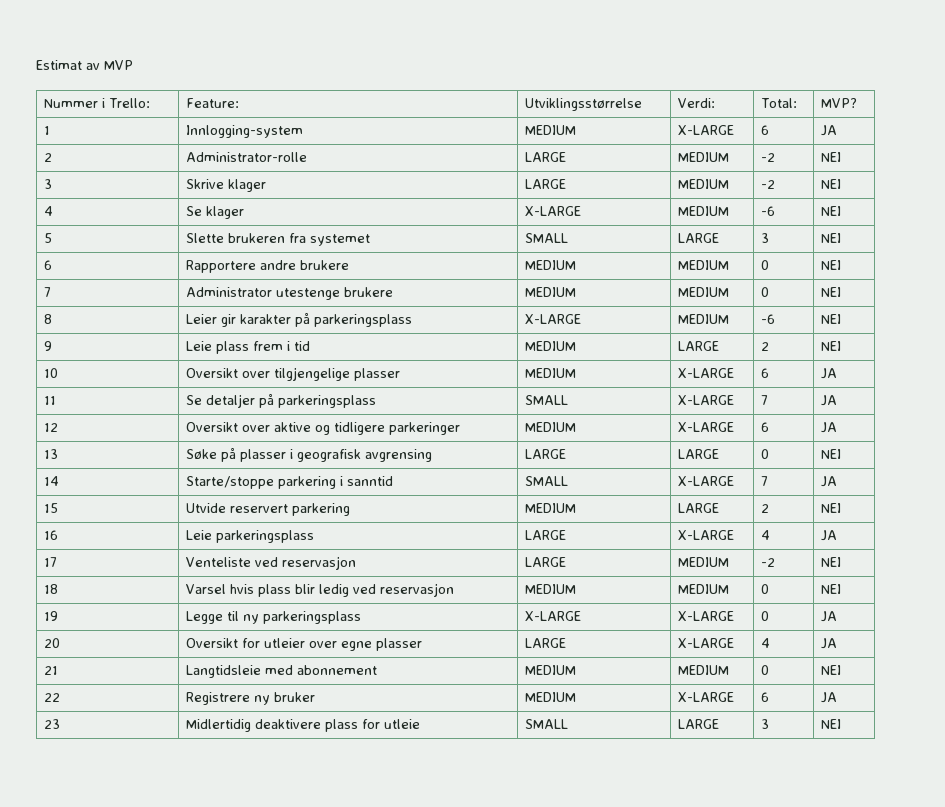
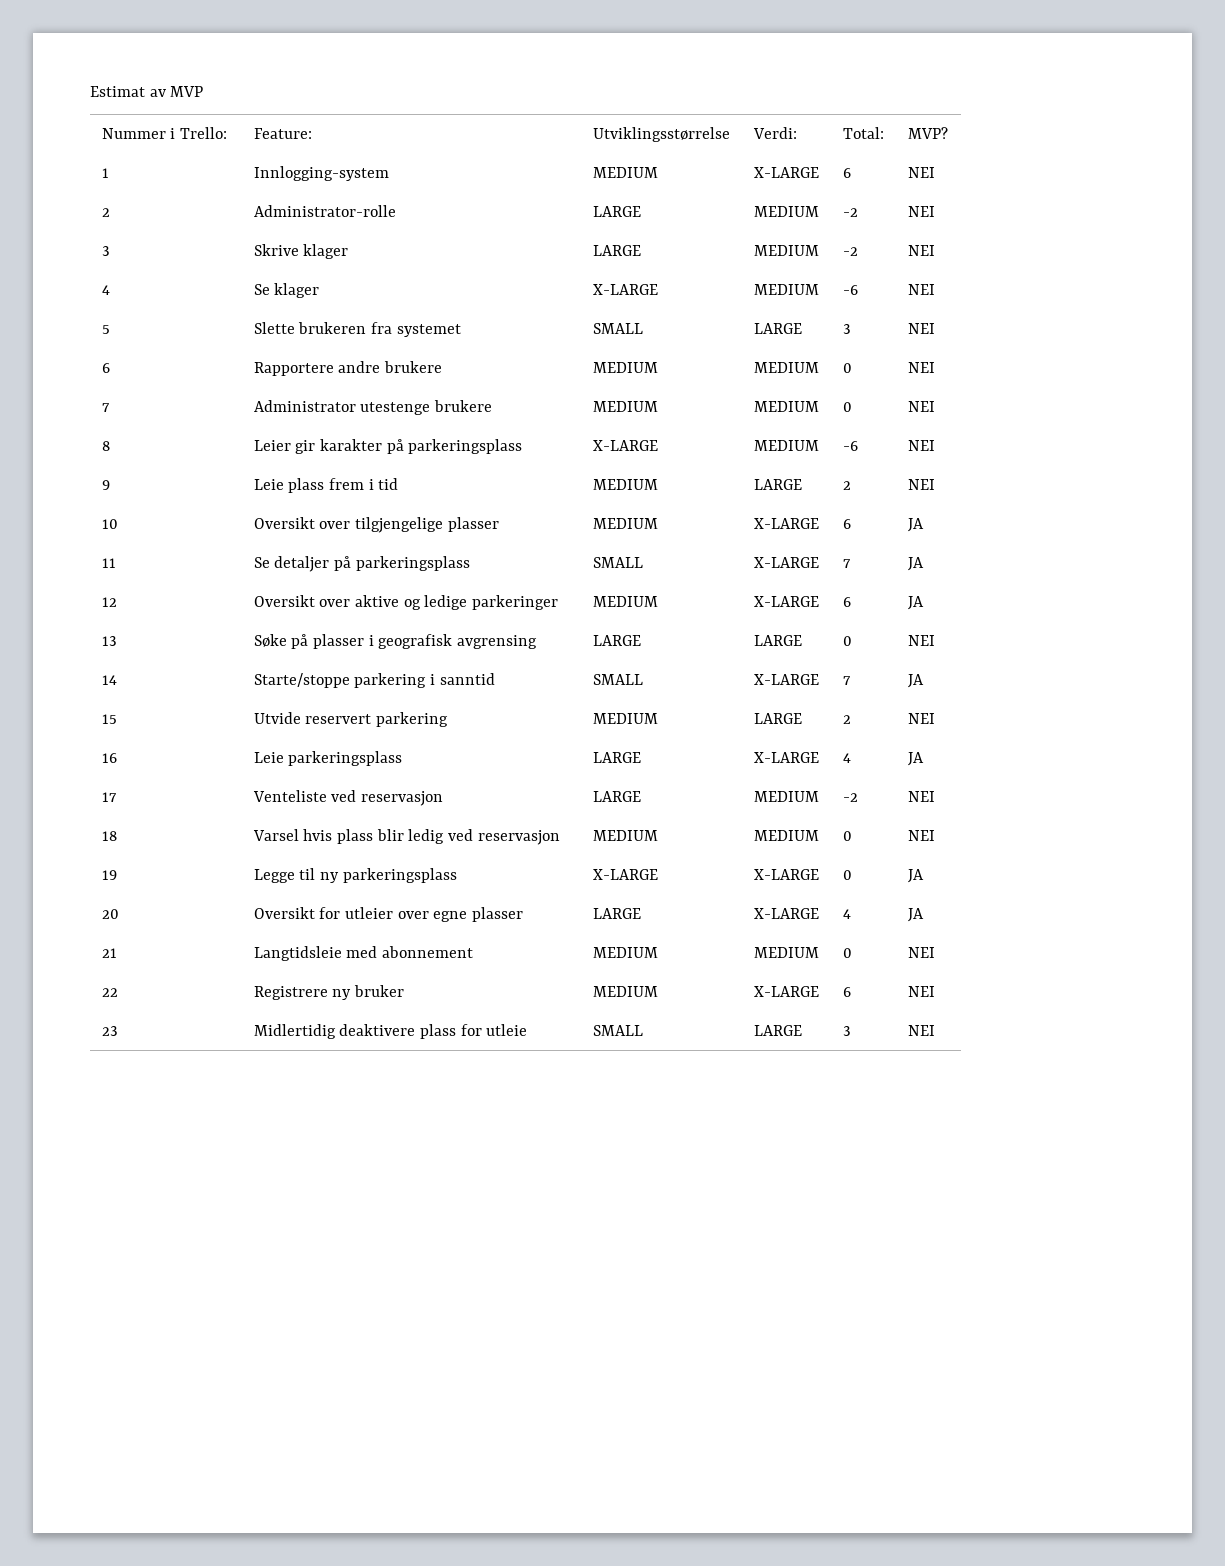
- 1 | Innlogging-system | MEDIUM | X-LARGE | 6 | JA
+ 1 | Innlogging-system | MEDIUM | X-LARGE | 6 | NEI
- 12 | Oversikt over aktive og tidligere parkeringer | MEDIUM | X-LARGE | 6 | JA
+ 12 | Oversikt over aktive og ledige parkeringer | MEDIUM | X-LARGE | 6 | JA
- 22 | Registrere ny bruker | MEDIUM | X-LARGE | 6 | JA
+ 22 | Registrere ny bruker | MEDIUM | X-LARGE | 6 | NEI

